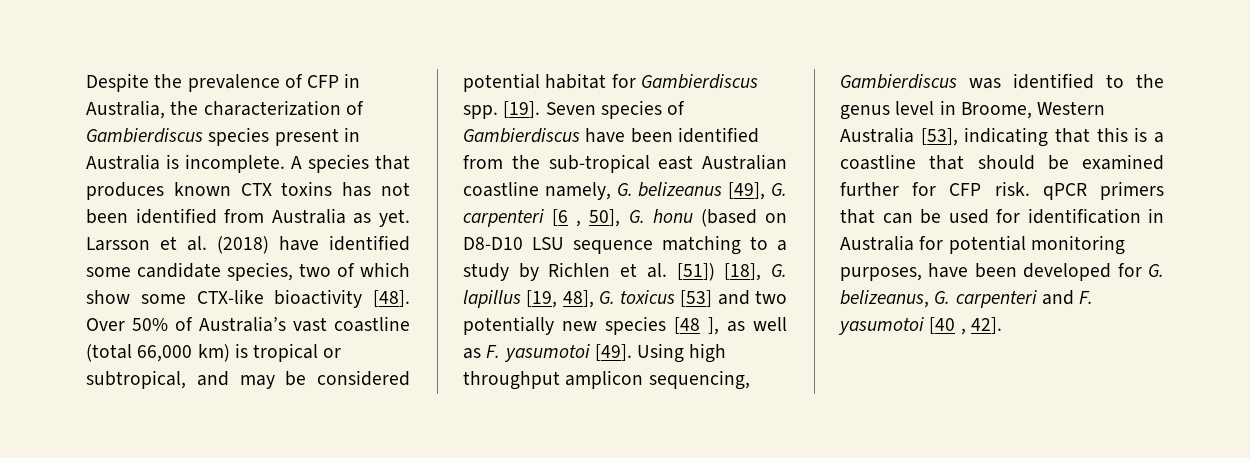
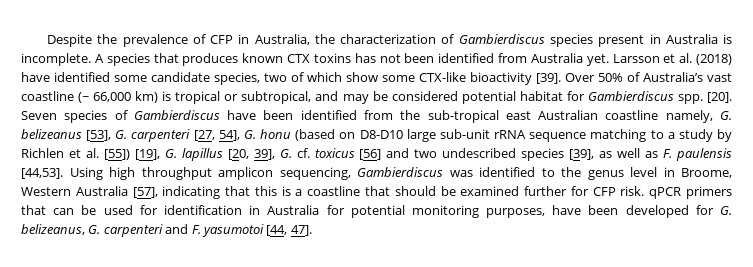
- A species that produces known CTX toxins has not been identified from Australia as yet.
+ A species that produces known CTX toxins has not been identified from Australia yet.
- Larsson et al. (2018) have identified some candidate species, two of which show some CTX-like bioactivity [48].
+ Larsson et al. (2018) have identified some candidate species, two of which show some CTX-like bioactivity [39].
- Over 50% of Australia’s vast coastline (total 66,000 km) is tropical or subtropical, and may be considered potential habitat for Gambierdiscus spp.
+ Over 50% of Australia’s vast coastline (~ 66,000 km) is tropical or subtropical, and may be considered potential habitat for Gambierdiscus spp.
- [19].
+ [20].
- Seven species of Gambierdiscus have been identified from the sub-tropical east Australian coastline namely, G. belizeanus [49], G. carpenteri [6 , 50], G. honu (based on D8-D10 LSU sequence matching to a study by Richlen et al. [51]) [18], G. lapillus [19, 48], G. toxicus [53] and two potentially new species [48 ], as well as F. yasumotoi [49].
+ Seven species of Gambierdiscus have been identified from the sub-tropical east Australian coastline namely, G. belizeanus [53], G. carpenteri [27, 54], G. honu (based on D8-D10 large sub-unit rRNA sequence matching to a study by Richlen et al. [55]) [19], G. lapillus [20, 39], G. cf. toxicus [56] and two undescribed species [39], as well as F. paulensis [44,53].
- Using high throughput amplicon sequencing, Gambierdiscus was identified to the genus level in Broome, Western Australia [53], indicating that this is a coastline that should be examined further for CFP risk. qPCR primers that can be used for identification in Australia for potential monitoring purposes, have been developed for G. belizeanus, G. carpenteri and F. yasumotoi [40 , 42].
+ Using high throughput amplicon sequencing, Gambierdiscus was identified to the genus level in Broome, Western Australia [57], indicating that this is a coastline that should be examined further for CFP risk. qPCR primers that can be used for identification in Australia for potential monitoring purposes, have been developed for G. belizeanus, G. carpenteri and F. yasumotoi [44, 47].

